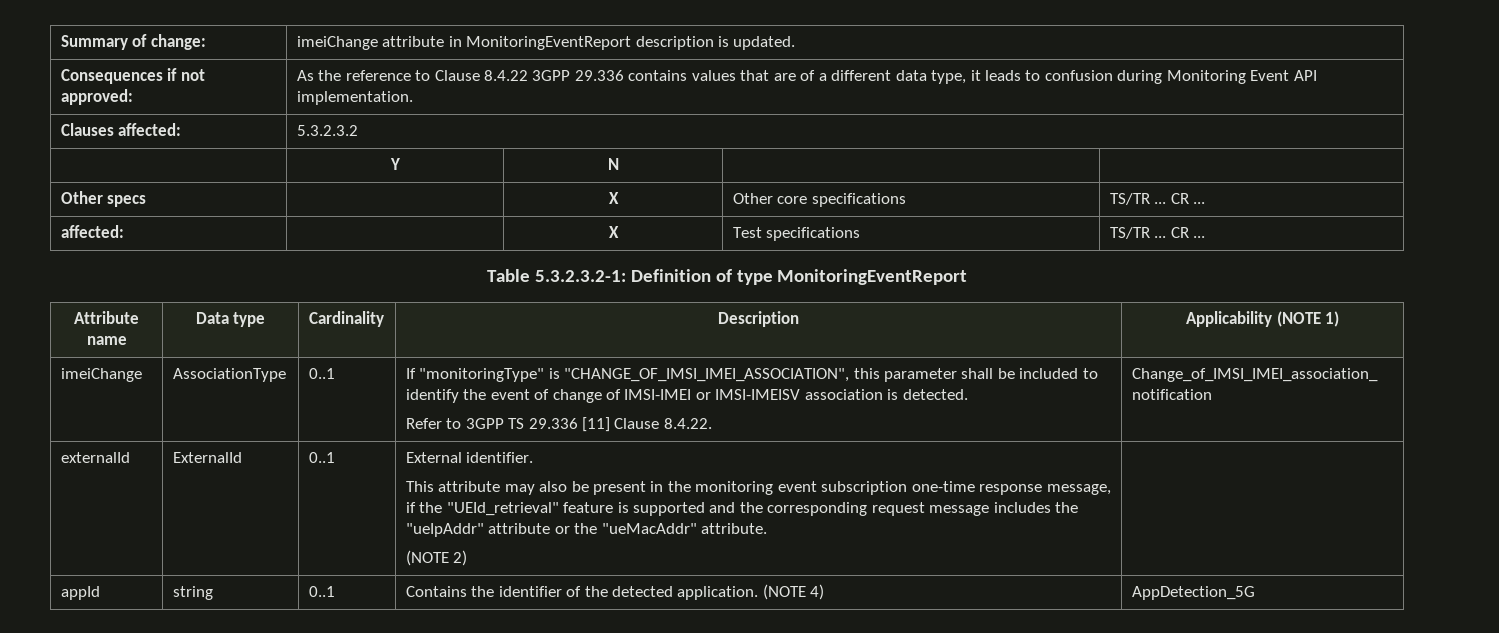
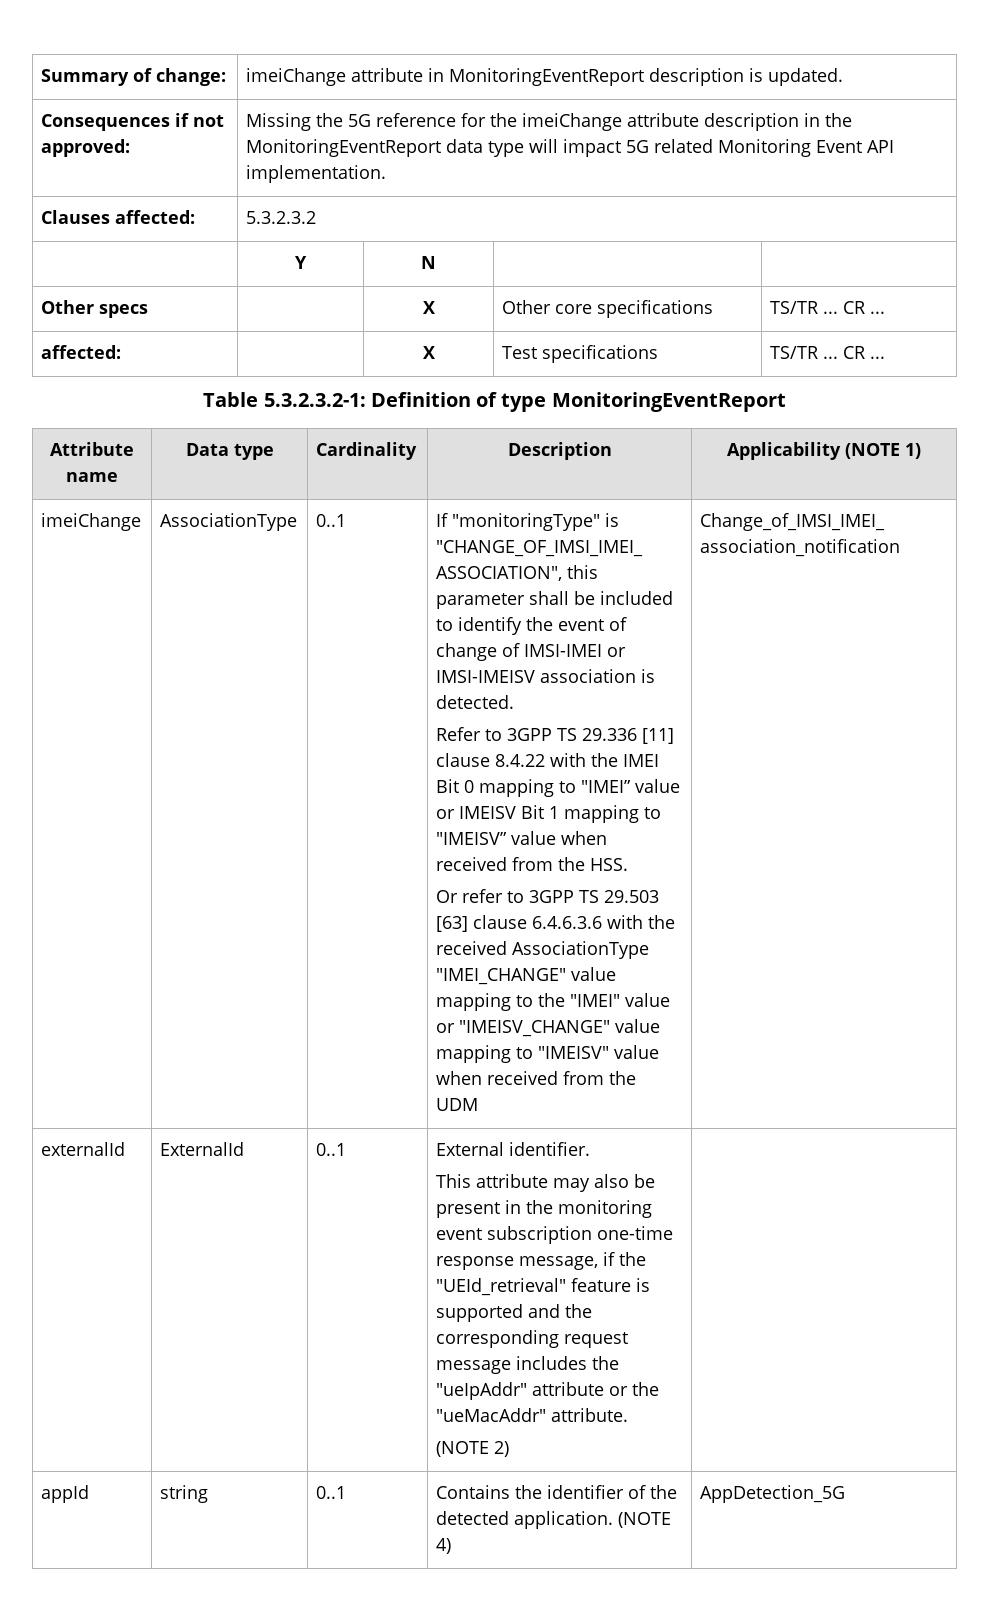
- Consequences if not approved: | As the reference to Clause 8.4.22 3GPP 29.336 contains values that are of a different data type, it leads to confusion during Monitoring Event API implementation.
+ Consequences if not approved: | Missing the 5G reference for the imeiChange attribute description in the MonitoringEventReport data type will impact 5G related Monitoring Event API implementation.
- Refer to 3GPP TS 29.336 [11] Clause 8.4.22.
+ Refer to 3GPP TS 29.336 [11] clause 8.4.22 with the IMEI Bit 0 mapping to "IMEI” value or IMEISV Bit 1 mapping to "IMEISV” value when received from the HSS.
+ Or refer to 3GPP TS 29.503 [63] clause 6.4.6.3.6 with the received AssociationType "IMEI_CHANGE" value mapping to the "IMEI" value or "IMEISV_CHANGE" value mapping to "IMEISV" value when received from the UDM

